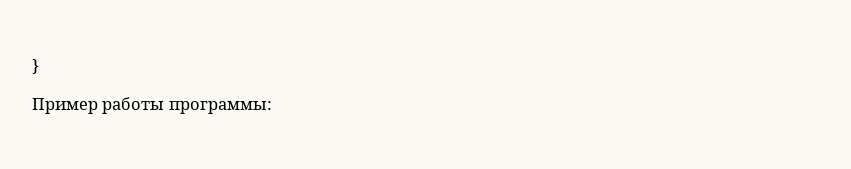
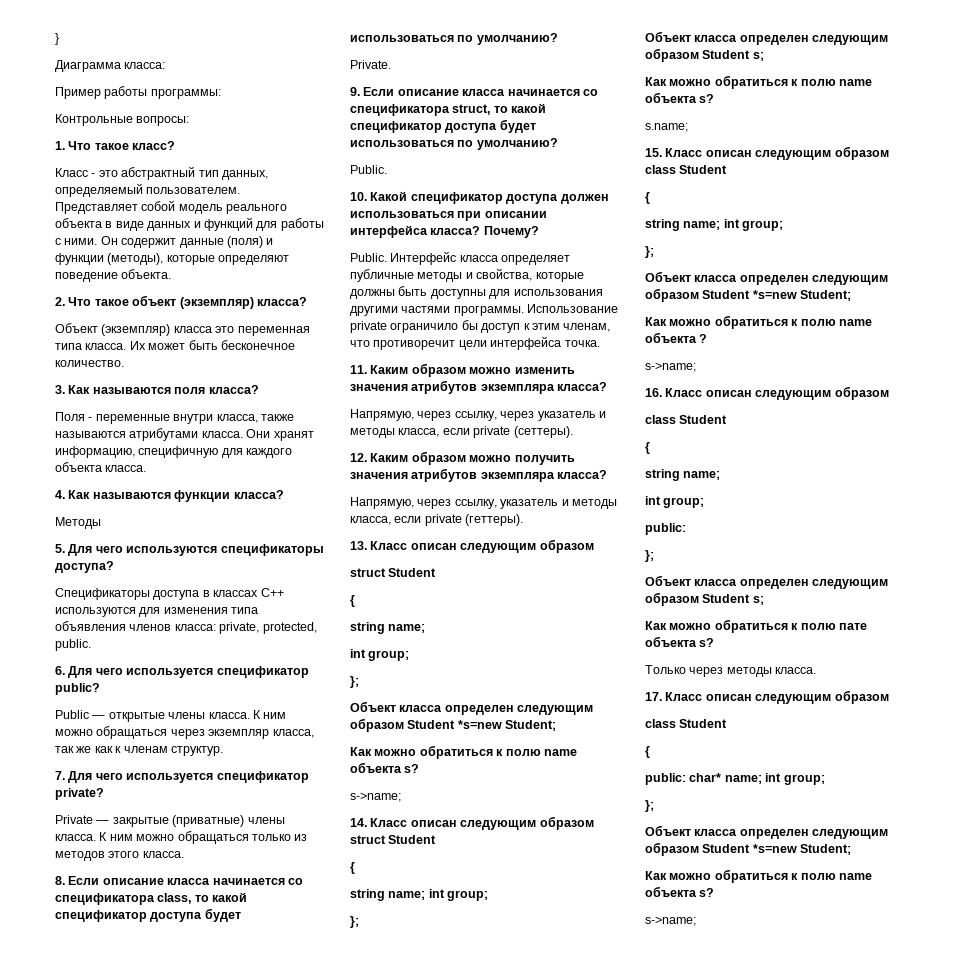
+ Диаграмма класса:
+ Контрольные вопросы:
+ 1. Что такое класс?
+ Класс - это абстрактный тип данных, определяемый пользователем. Представляет собой модель реального объекта в виде данных и функций для работы с ними. Он содержит данные (поля) и функции (методы), которые определяют поведение объекта.
+ 2. Что такое объект (экземпляр) класса?
+ Объект (экземпляр) класса это переменная типа класса. Их может быть бесконечное количество.
+ 3. Как называются поля класса?
+ Поля - переменные внутри класса, также называются атрибутами класса. Они хранят информацию, специфичную для каждого объекта класса.
+ 4. Как называются функции класса?
+ Методы
+ 5. Для чего используются спецификаторы доступа?
+ Спецификаторы доступа в классах C++ используются для изменения типа объявления членов класса: private, protected, public.
+ 6. Для чего используется спецификатор public?
+ Public — открытые члены класса. К ним можно обращаться через экземпляр класса, так же как к членам структур.
+ 7. Для чего используется спецификатор private?
+ Private — закрытые (приватные) члены класса. К ним можно обращаться только из методов этого класса.
+ 8. Если описание класса начинается со спецификатора class, то какой спецификатор доступа будет использоваться по умолчанию?
+ Private.
+ 9. Если описание класса начинается со спецификатора struct, то какой спецификатор доступа будет использоваться по умолчанию?
+ Public.
+ 10. Какой спецификатор доступа должен использоваться при описании интерфейса класса? Почему?
+ Public. Интерфейс класса определяет публичные методы и свойства, которые должны быть доступны для использования другими частями программы. Использование private ограничило бы доступ к этим членам, что противоречит цели интерфейса точка.
+ 11. Каким образом можно изменить значения атрибутов экземпляра класса?
+ Напрямую, через ссылку, через указатель и методы класса, если private (сеттеры).
+ 12. Каким образом можно получить значения атрибутов экземпляра класса?
+ Напрямую, через ссылку, указатель и методы класса, если private (геттеры).
+ 13. Класс описан следующим образом
+ struct Student
+ {
+ string name;
+ int group;
+ };
+ Объект класса определен следующим образом Student *s=new Student;
+ Как можно обратиться к полю name объекта ѕ?
+ s->name;
+ 14. Класс описан следующим образом struct Student
+ {
+ string name; int group;
+ };
+ Объект класса определен следующим образом Student s;
+ Как можно обратиться к полю name объекта ѕ?
+ s.name;
+ 15. Класс описан следующим образом class Student
+ {
+ string name; int group;
+ };
+ Объект класса определен следующим образом Student *s=new Student;
+ Как можно обратиться к полю name объекта ?
+ s->name;
+ 16. Класс описан следующим образом
+ class Student
+ {
+ string name;
+ int group;
+ public:
+ };
+ Объект класса определен следующим образом Student s;
+ Как можно обратиться к полю пате объекта ѕ?
+ Только через методы класса.
+ 17. Класс описан следующим образом
+ class Student
+ {
+ public: char* name; int group;
+ };
+ Объект класса определен следующим образом Student *s=new Student;
+ Как можно обратиться к полю name объекта ѕ?
+ s->name;

